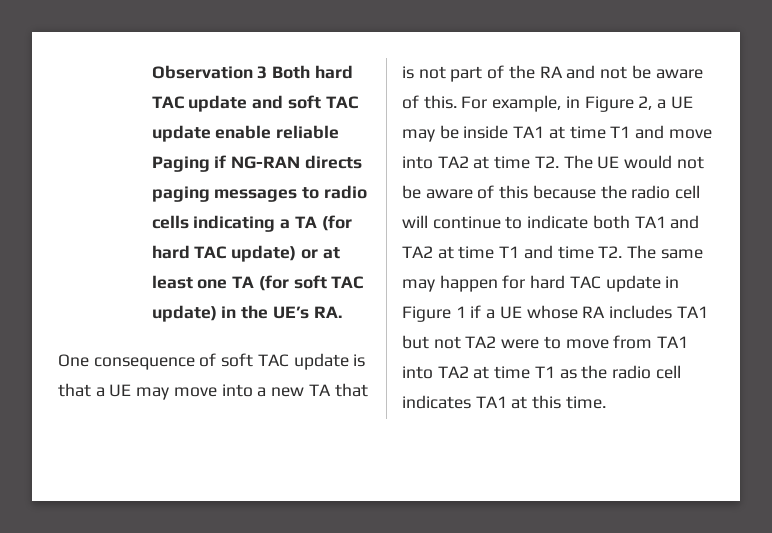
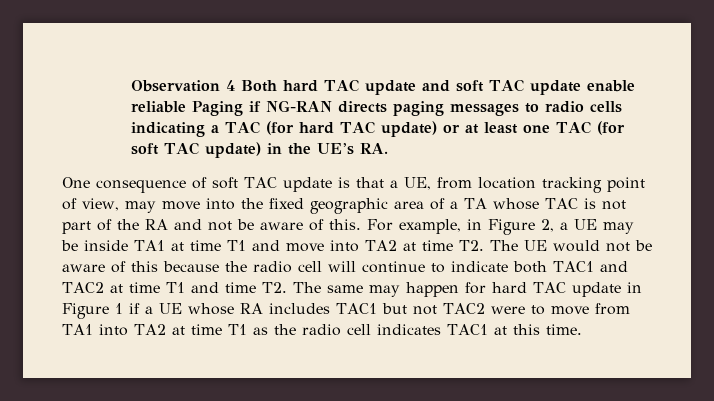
- Observation 3 Both hard TAC update and soft TAC update enable reliable Paging if NG-RAN directs paging messages to radio cells indicating a TA (for hard TAC update) or at least one TA (for soft TAC update) in the UE’s RA.
+ Observation 4 Both hard TAC update and soft TAC update enable reliable Paging if NG-RAN directs paging messages to radio cells indicating a TAC (for hard TAC update) or at least one TAC (for soft TAC update) in the UE’s RA.
- One consequence of soft TAC update is that a UE may move into a new TA that is not part of the RA and not be aware of this.
+ One consequence of soft TAC update is that a UE, from location tracking point of view, may move into the fixed geographic area of a TA whose TAC is not part of the RA and not be aware of this.
- For example, in Figure 2, a UE may be inside TA1 at time T1 and move into TA2 at time T2. The UE would not be aware of this because the radio cell will continue to indicate both TA1 and TA2 at time T1 and time T2. The same may happen for hard TAC update in Figure 1 if a UE whose RA includes TA1 but not TA2 were to move from TA1 into TA2 at time T1 as the radio cell indicates TA1 at this time.
+ For example, in Figure 2, a UE may be inside TA1 at time T1 and move into TA2 at time T2. The UE would not be aware of this because the radio cell will continue to indicate both TAC1 and TAC2 at time T1 and time T2. The same may happen for hard TAC update in Figure 1 if a UE whose RA includes TAC1 but not TAC2 were to move from TA1 into TA2 at time T1 as the radio cell indicates TAC1 at this time.

